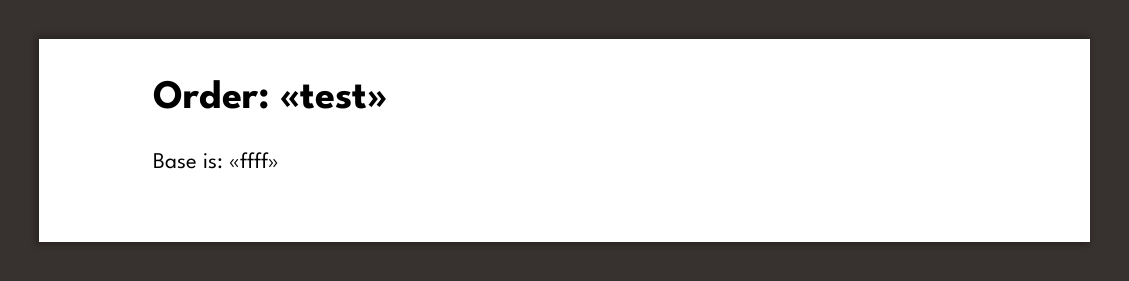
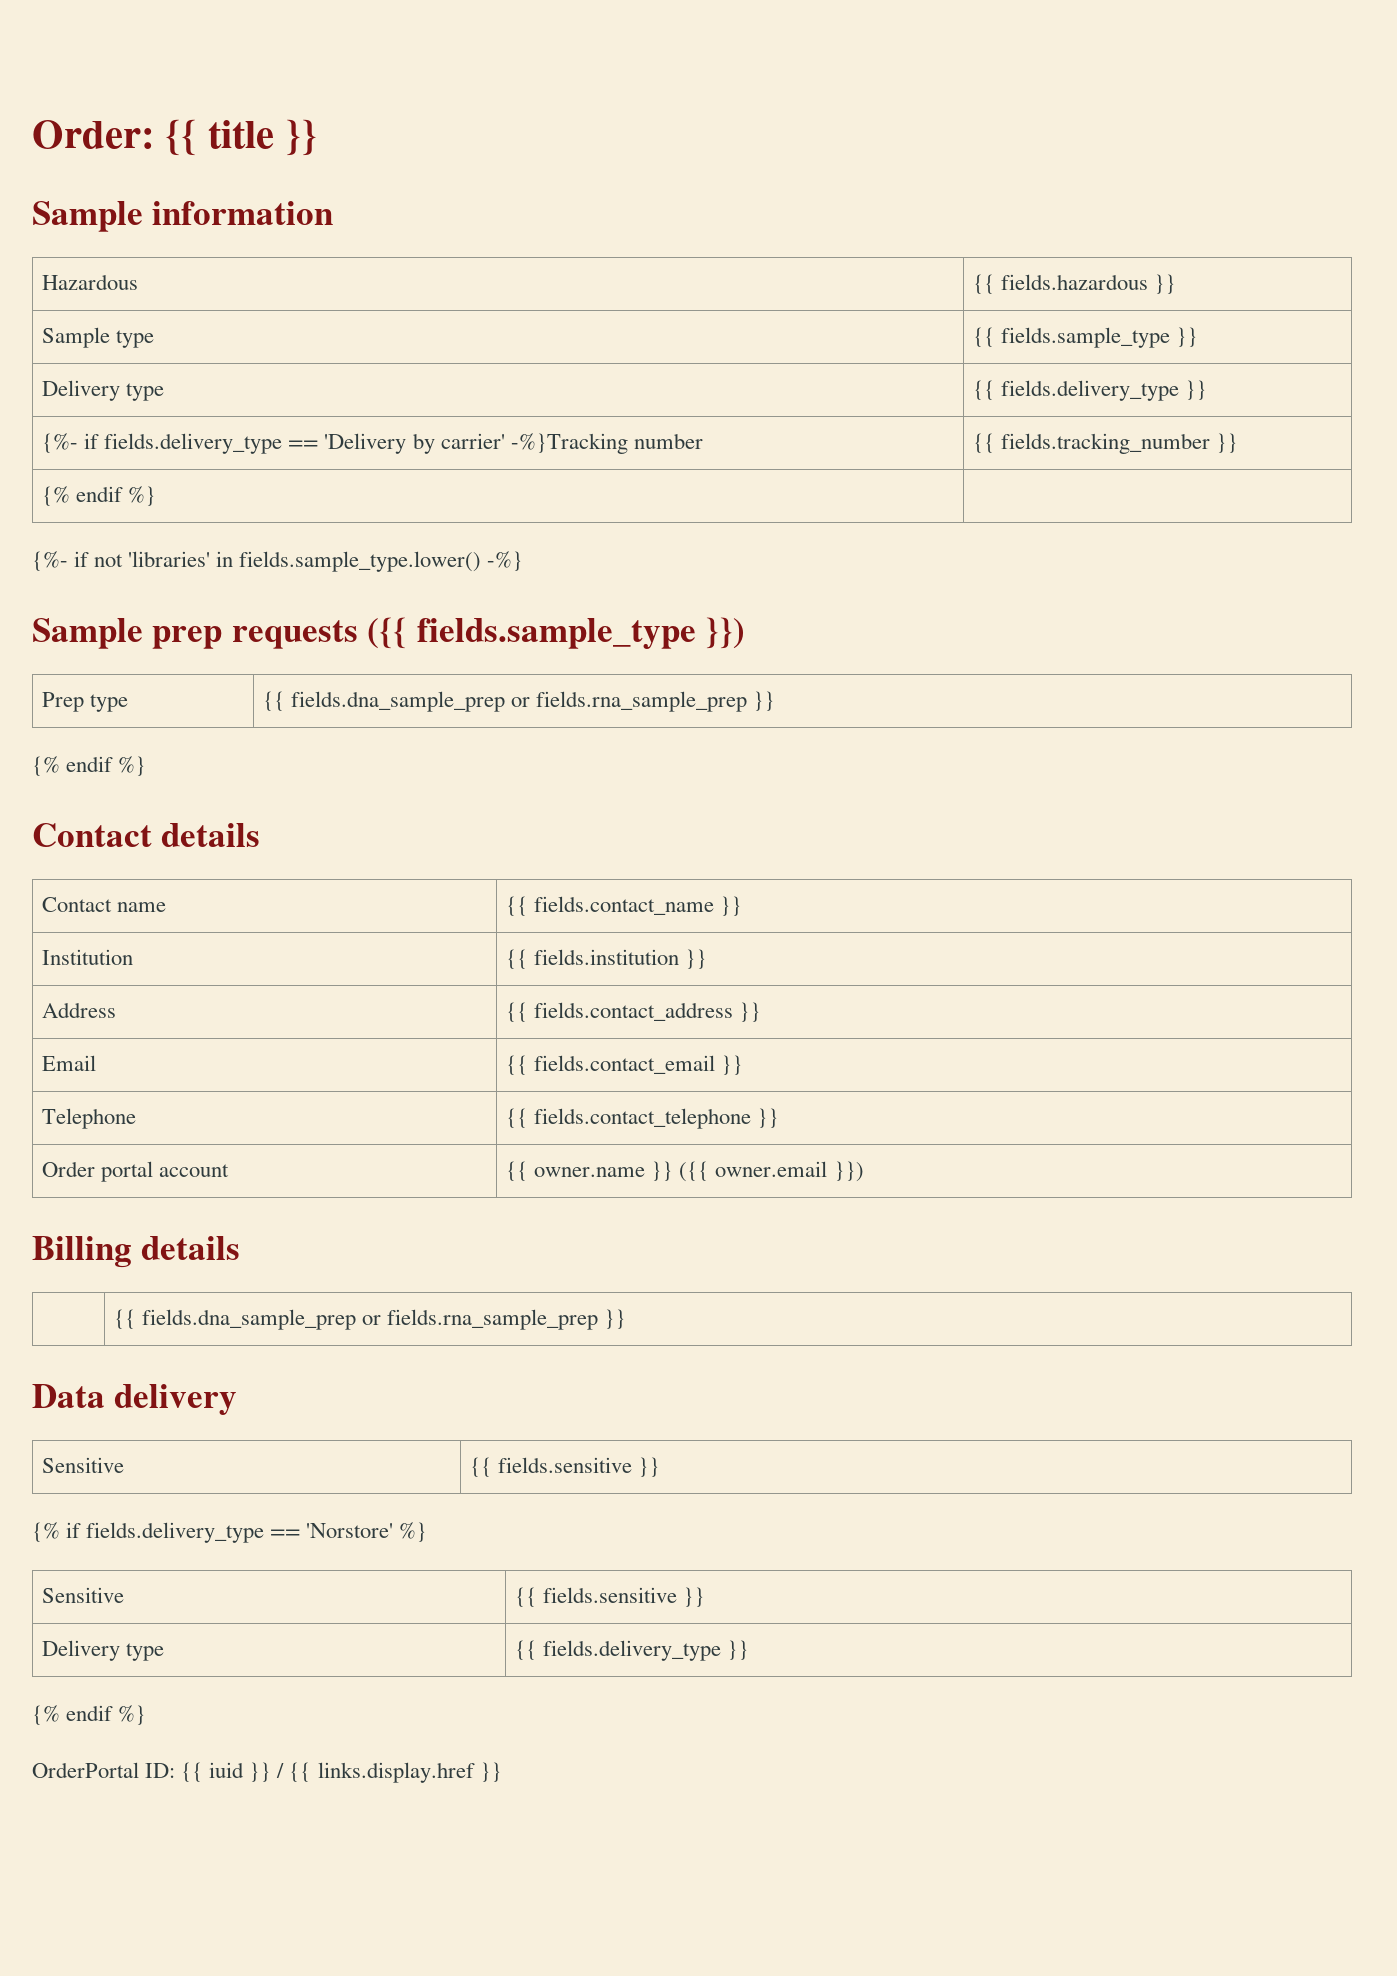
- Order: «test»
- Base is: «ffff»
+ Order: {{ title }}
+ Sample information
+ Hazardous | {{ fields.hazardous }}
+ Sample type | {{ fields.sample_type }}
+ Delivery type | {{ fields.delivery_type }}
+ {%- if fields.delivery_type == 'Delivery by carrier' -%}Tracking number | {{ fields.tracking_number }}
+ {% endif %} |
+ {%- if not 'libraries' in fields.sample_type.lower() -%}
+ Sample prep requests ({{ fields.sample_type }})
+ Prep type | {{ fields.dna_sample_prep or fields.rna_sample_prep }}
+ {% endif %}
+ Contact details
+ Contact name | {{ fields.contact_name }}
+ Institution | {{ fields.institution }}
+ Address | {{ fields.contact_address }}
+ Email | {{ fields.contact_email }}
+ Telephone | {{ fields.contact_telephone }}
+ Order portal account | {{ owner.name }} ({{ owner.email }})
+ Billing details
+ | {{ fields.dna_sample_prep or fields.rna_sample_prep }}
+ Data delivery
+ Sensitive | {{ fields.sensitive }}
+ {% if fields.delivery_type == 'Norstore' %}
+ Sensitive | {{ fields.sensitive }}
+ Delivery type | {{ fields.delivery_type }}
+ {% endif %}
+ OrderPortal ID: {{ iuid }} / {{ links.display.href }}

